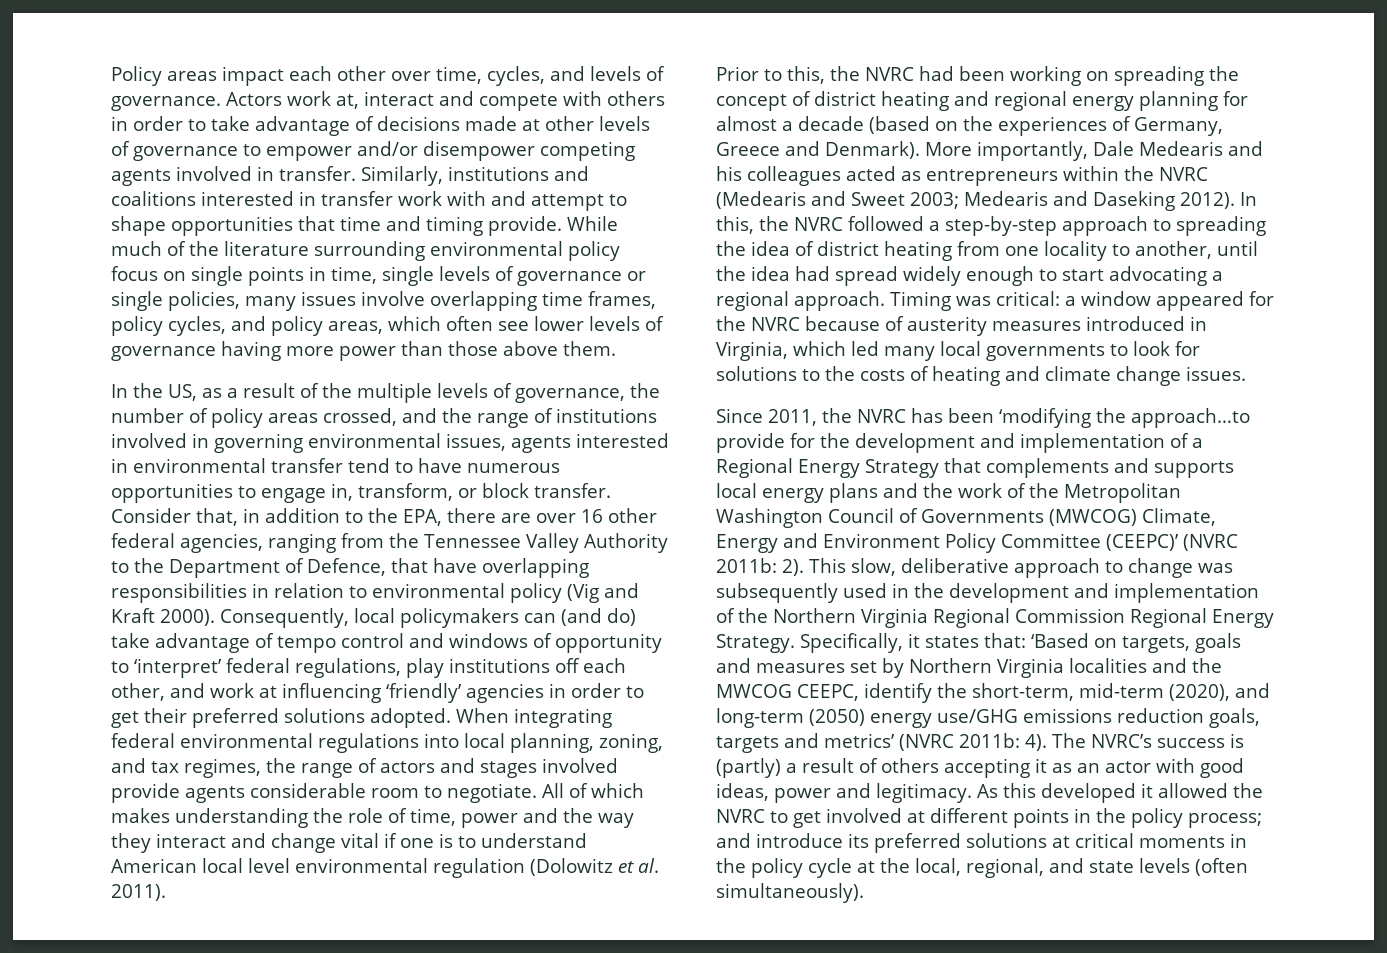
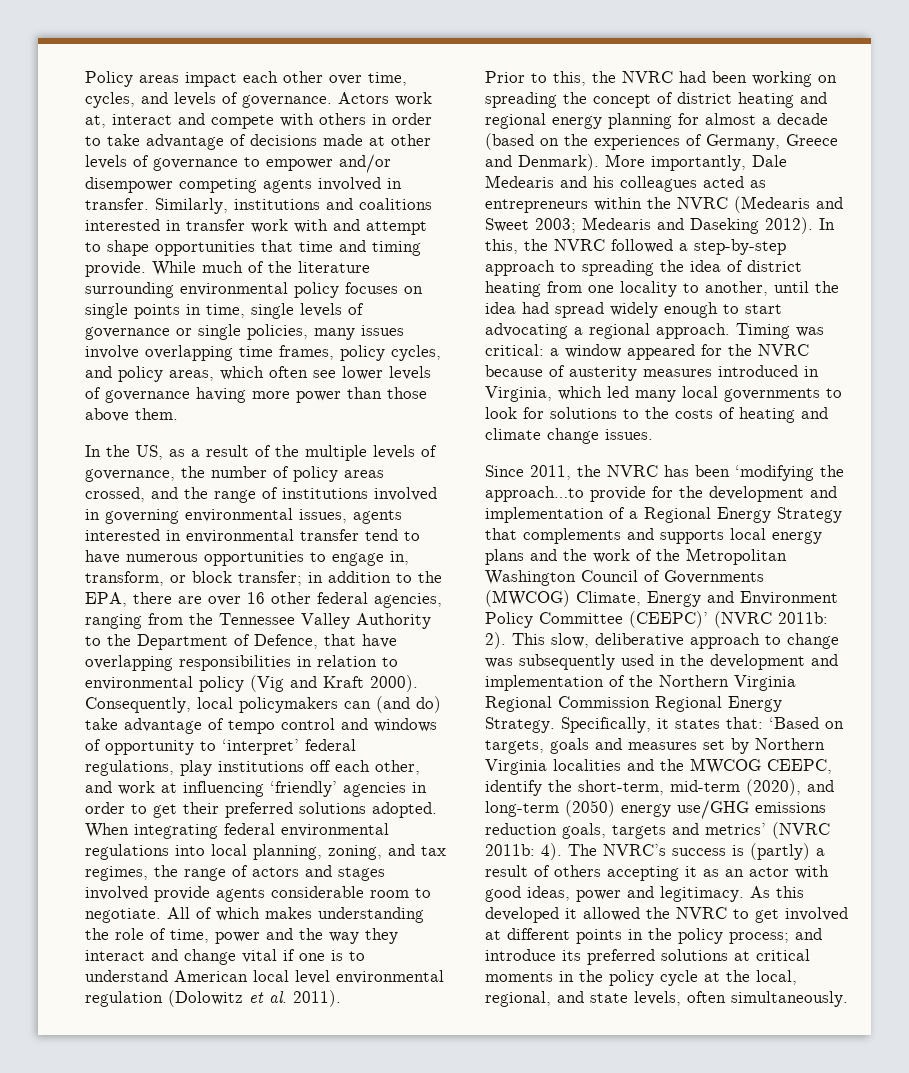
- While much of the literature surrounding environmental policy focus on single points in time, single levels of governance or single policies, many issues involve overlapping time frames, policy cycles, and policy areas, which often see lower levels of governance having more power than those above them.
+ While much of the literature surrounding environmental policy focuses on single points in time, single levels of governance or single policies, many issues involve overlapping time frames, policy cycles, and policy areas, which often see lower levels of governance having more power than those above them.
- In the US, as a result of the multiple levels of governance, the number of policy areas crossed, and the range of institutions involved in governing environmental issues, agents interested in environmental transfer tend to have numerous opportunities to engage in, transform, or block transfer. Consider that, in addition to the EPA, there are over 16 other federal agencies, ranging from the Tennessee Valley Authority to the Department of Defence, that have overlapping responsibilities in relation to environmental policy (Vig and Kraft 2000).
+ In the US, as a result of the multiple levels of governance, the number of policy areas crossed, and the range of institutions involved in governing environmental issues, agents interested in environmental transfer tend to have numerous opportunities to engage in, transform, or block transfer; in addition to the EPA, there are over 16 other federal agencies, ranging from the Tennessee Valley Authority to the Department of Defence, that have overlapping responsibilities in relation to environmental policy (Vig and Kraft 2000).
- As this developed it allowed the NVRC to get involved at different points in the policy process; and introduce its preferred solutions at critical moments in the policy cycle at the local, regional, and state levels (often simultaneously).
+ As this developed it allowed the NVRC to get involved at different points in the policy process; and introduce its preferred solutions at critical moments in the policy cycle at the local, regional, and state levels, often simultaneously.

